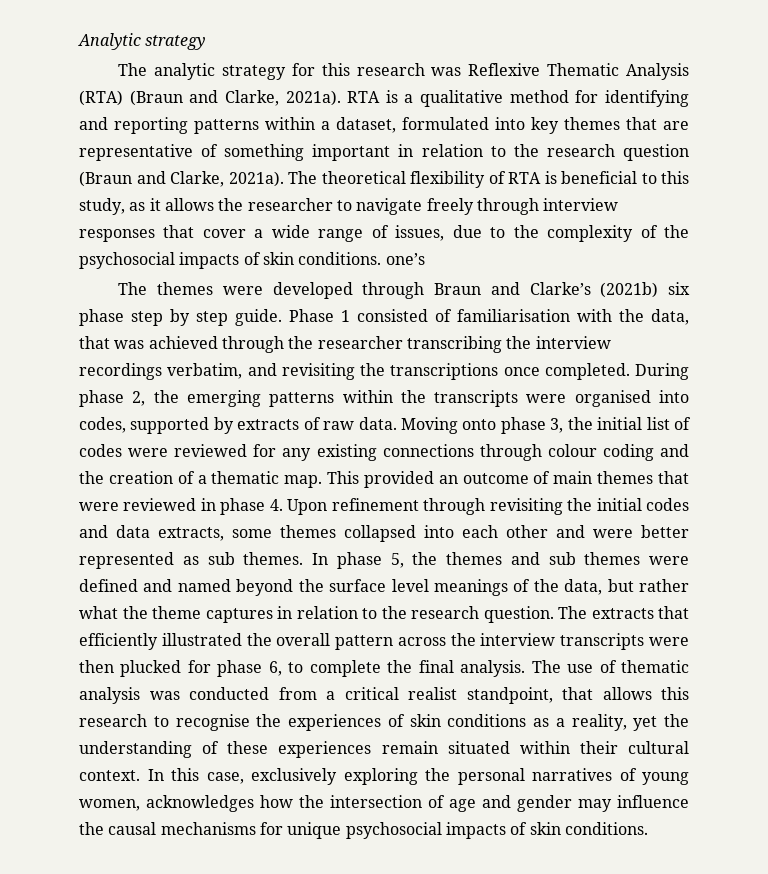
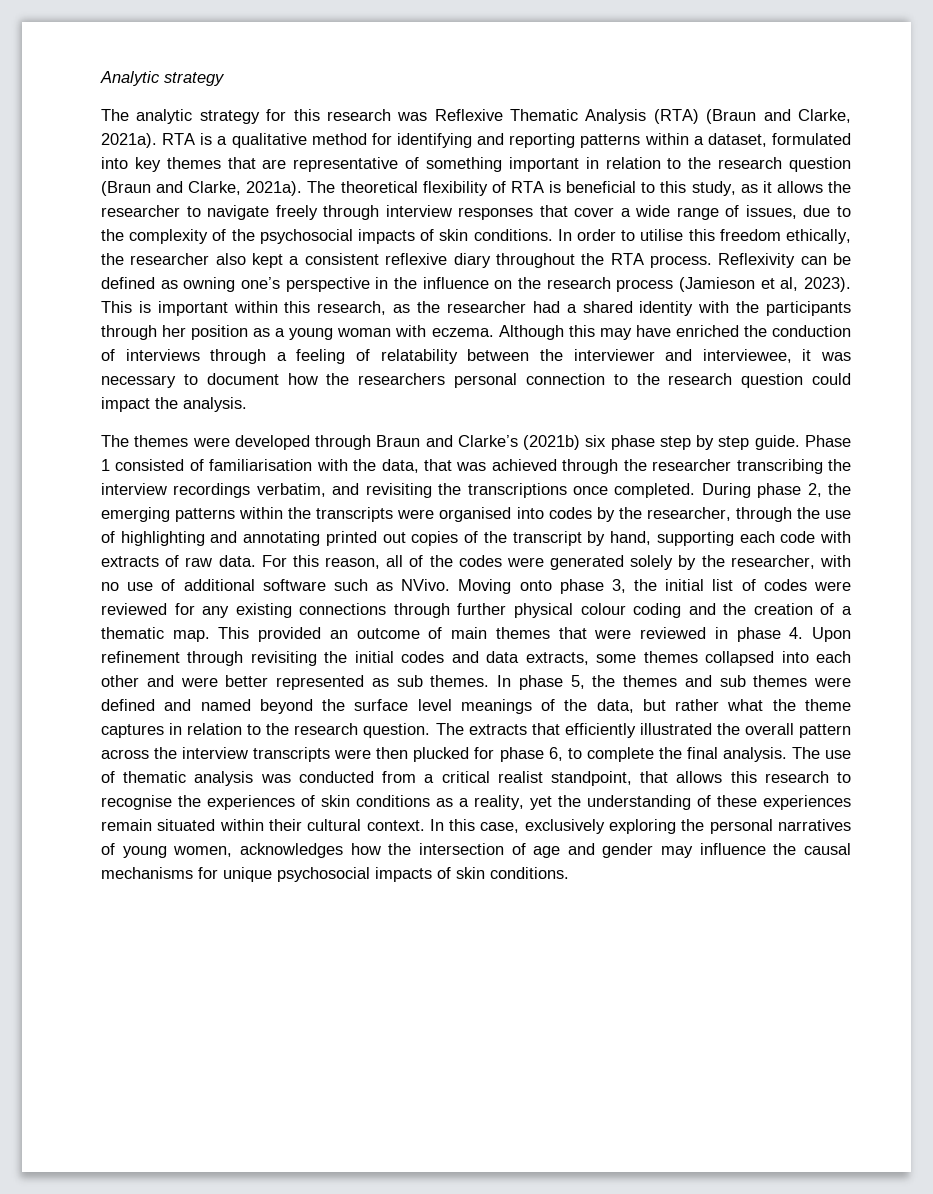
- The theoretical flexibility of RTA is beneficial to this study, as it allows the researcher to navigate freely through interview responses that cover a wide range of issues, due to the complexity of the psychosocial impacts of skin conditions. one’s
+ The theoretical flexibility of RTA is beneficial to this study, as it allows the researcher to navigate freely through interview responses that cover a wide range of issues, due to the complexity of the psychosocial impacts of skin conditions. In order to utilise this freedom ethically, the researcher also kept a consistent reflexive diary throughout the RTA process. Reflexivity can be defined as owning one’s perspective in the influence on the research process (Jamieson et al, 2023). This is important within this research, as the researcher had a shared identity with the participants through her position as a young woman with eczema. Although this may have enriched the conduction of interviews through a feeling of relatability between the interviewer and interviewee, it was necessary to document how the researchers personal connection to the research question could impact the analysis.
- During phase 2, the emerging patterns within the transcripts were organised into codes, supported by extracts of raw data.
+ During phase 2, the emerging patterns within the transcripts were organised into codes by the researcher, through the use of highlighting and annotating printed out copies of the transcript by hand, supporting each code with extracts of raw data. For this reason, all of the codes were generated solely by the researcher, with no use of additional software such as NVivo.
- Moving onto phase 3, the initial list of codes were reviewed for any existing connections through colour coding and the creation of a thematic map.
+ Moving onto phase 3, the initial list of codes were reviewed for any existing connections through further physical colour coding and the creation of a thematic map.

